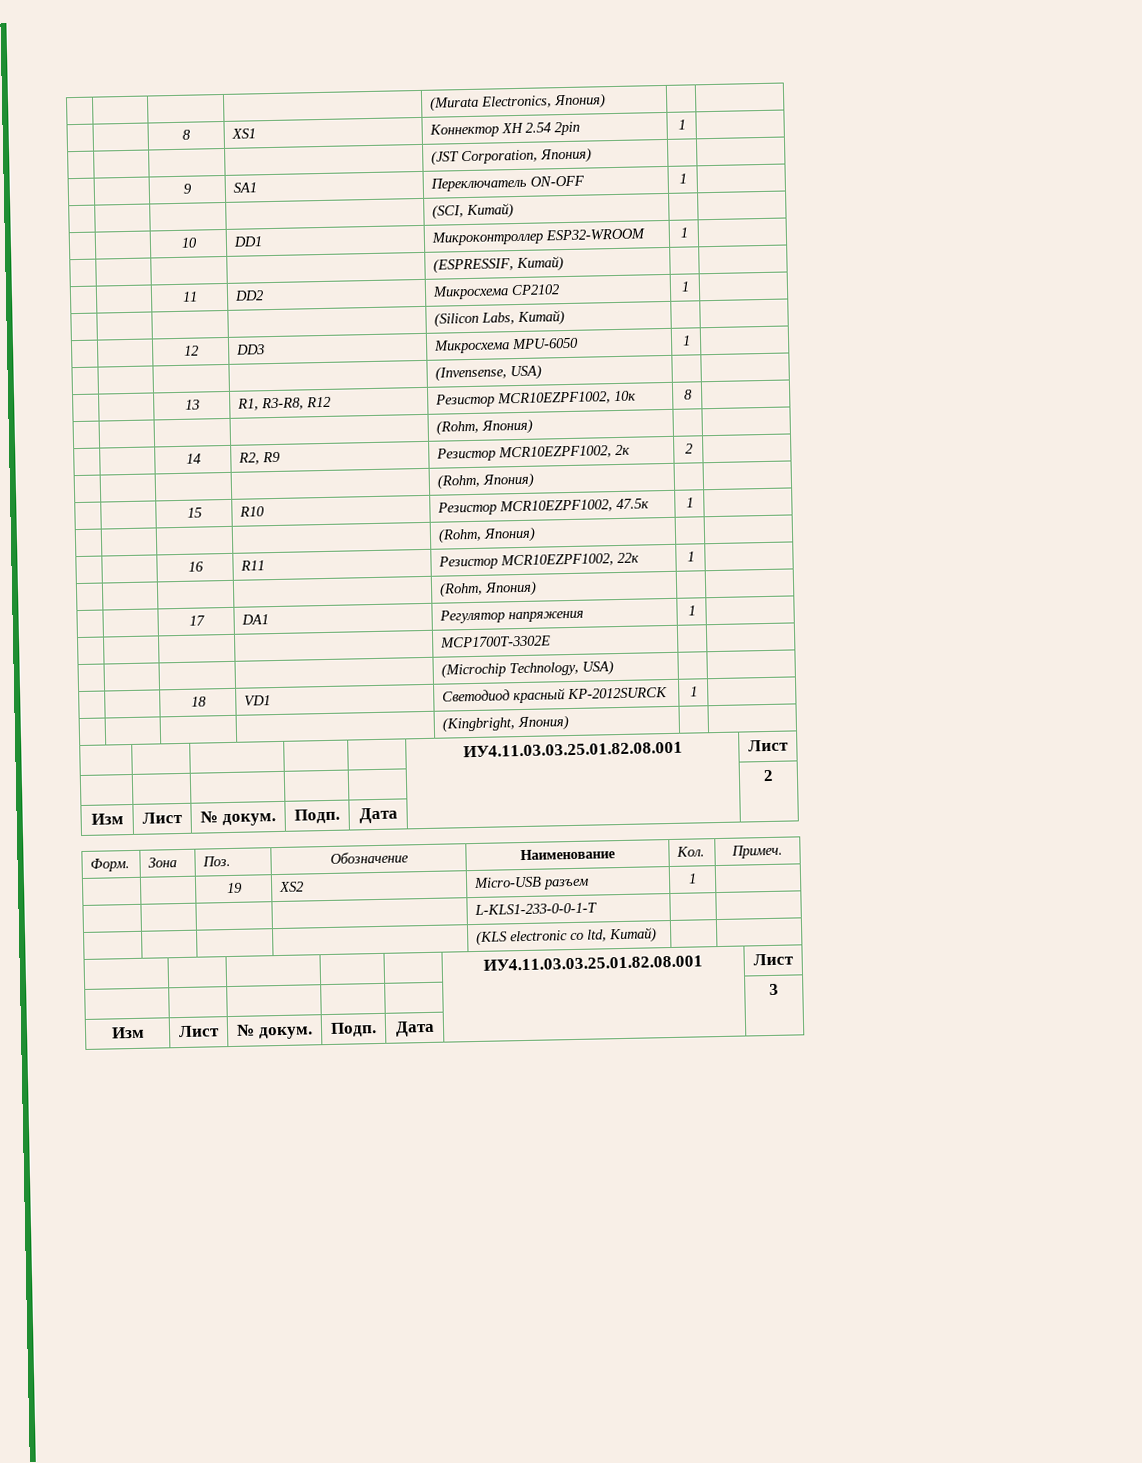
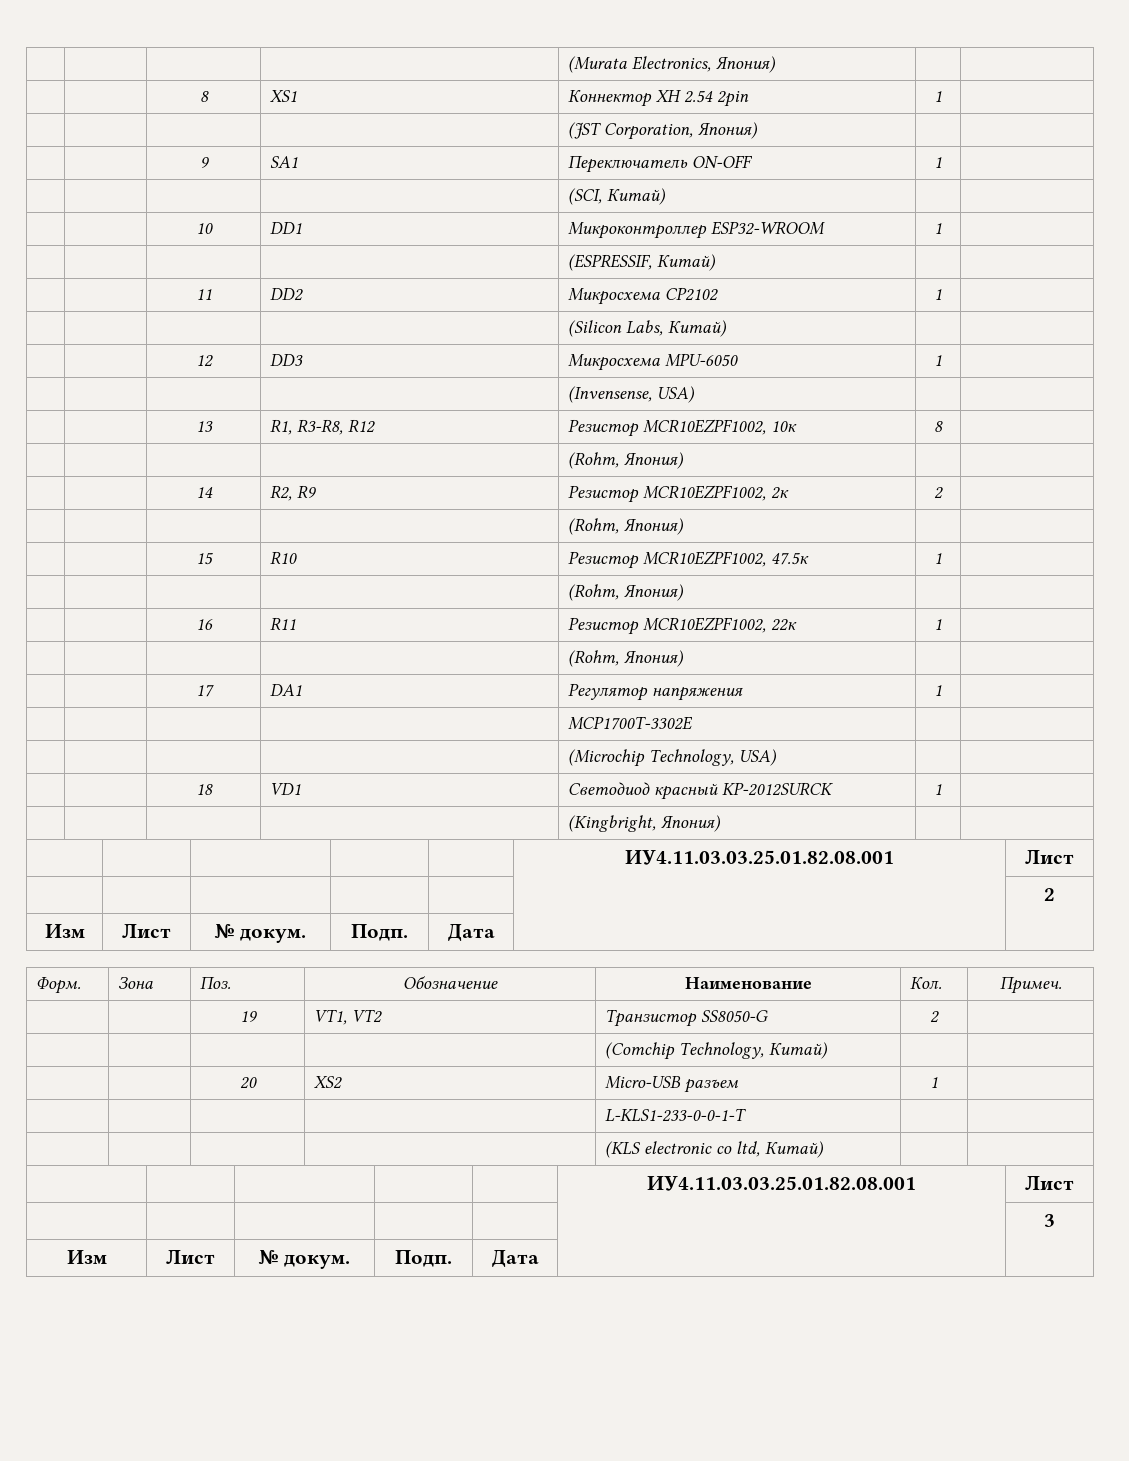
- | | 19 | XS2 | Micro-USB разъем | 1 |
+ | | 19 | VT1, VT2 | Транзистор SS8050-G | 2 |
+ | | | | (Comchip Technology, Китай) | |
+ | | 20 | XS2 | Micro-USB разъем | 1 |

